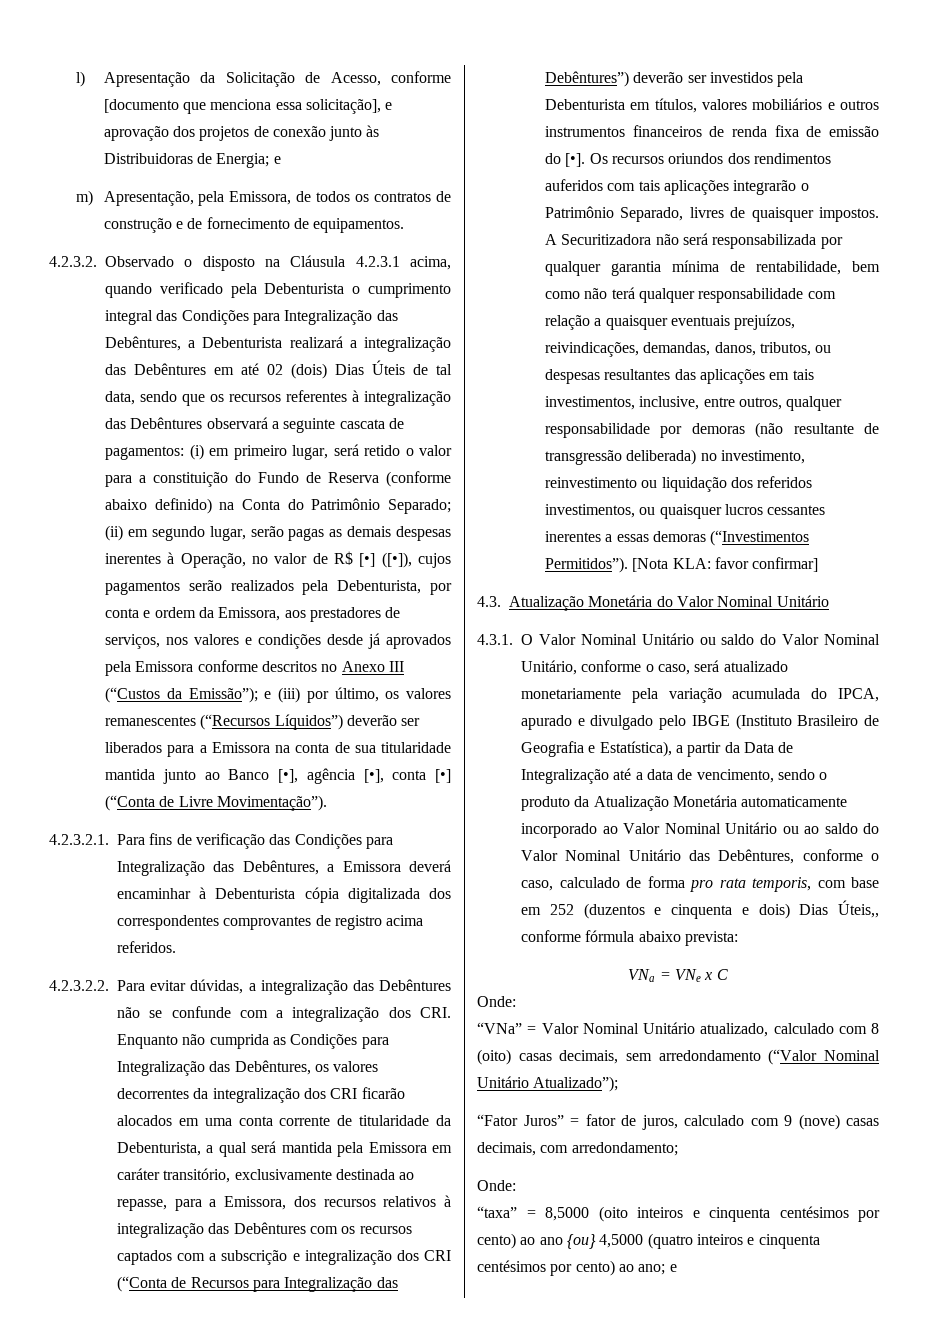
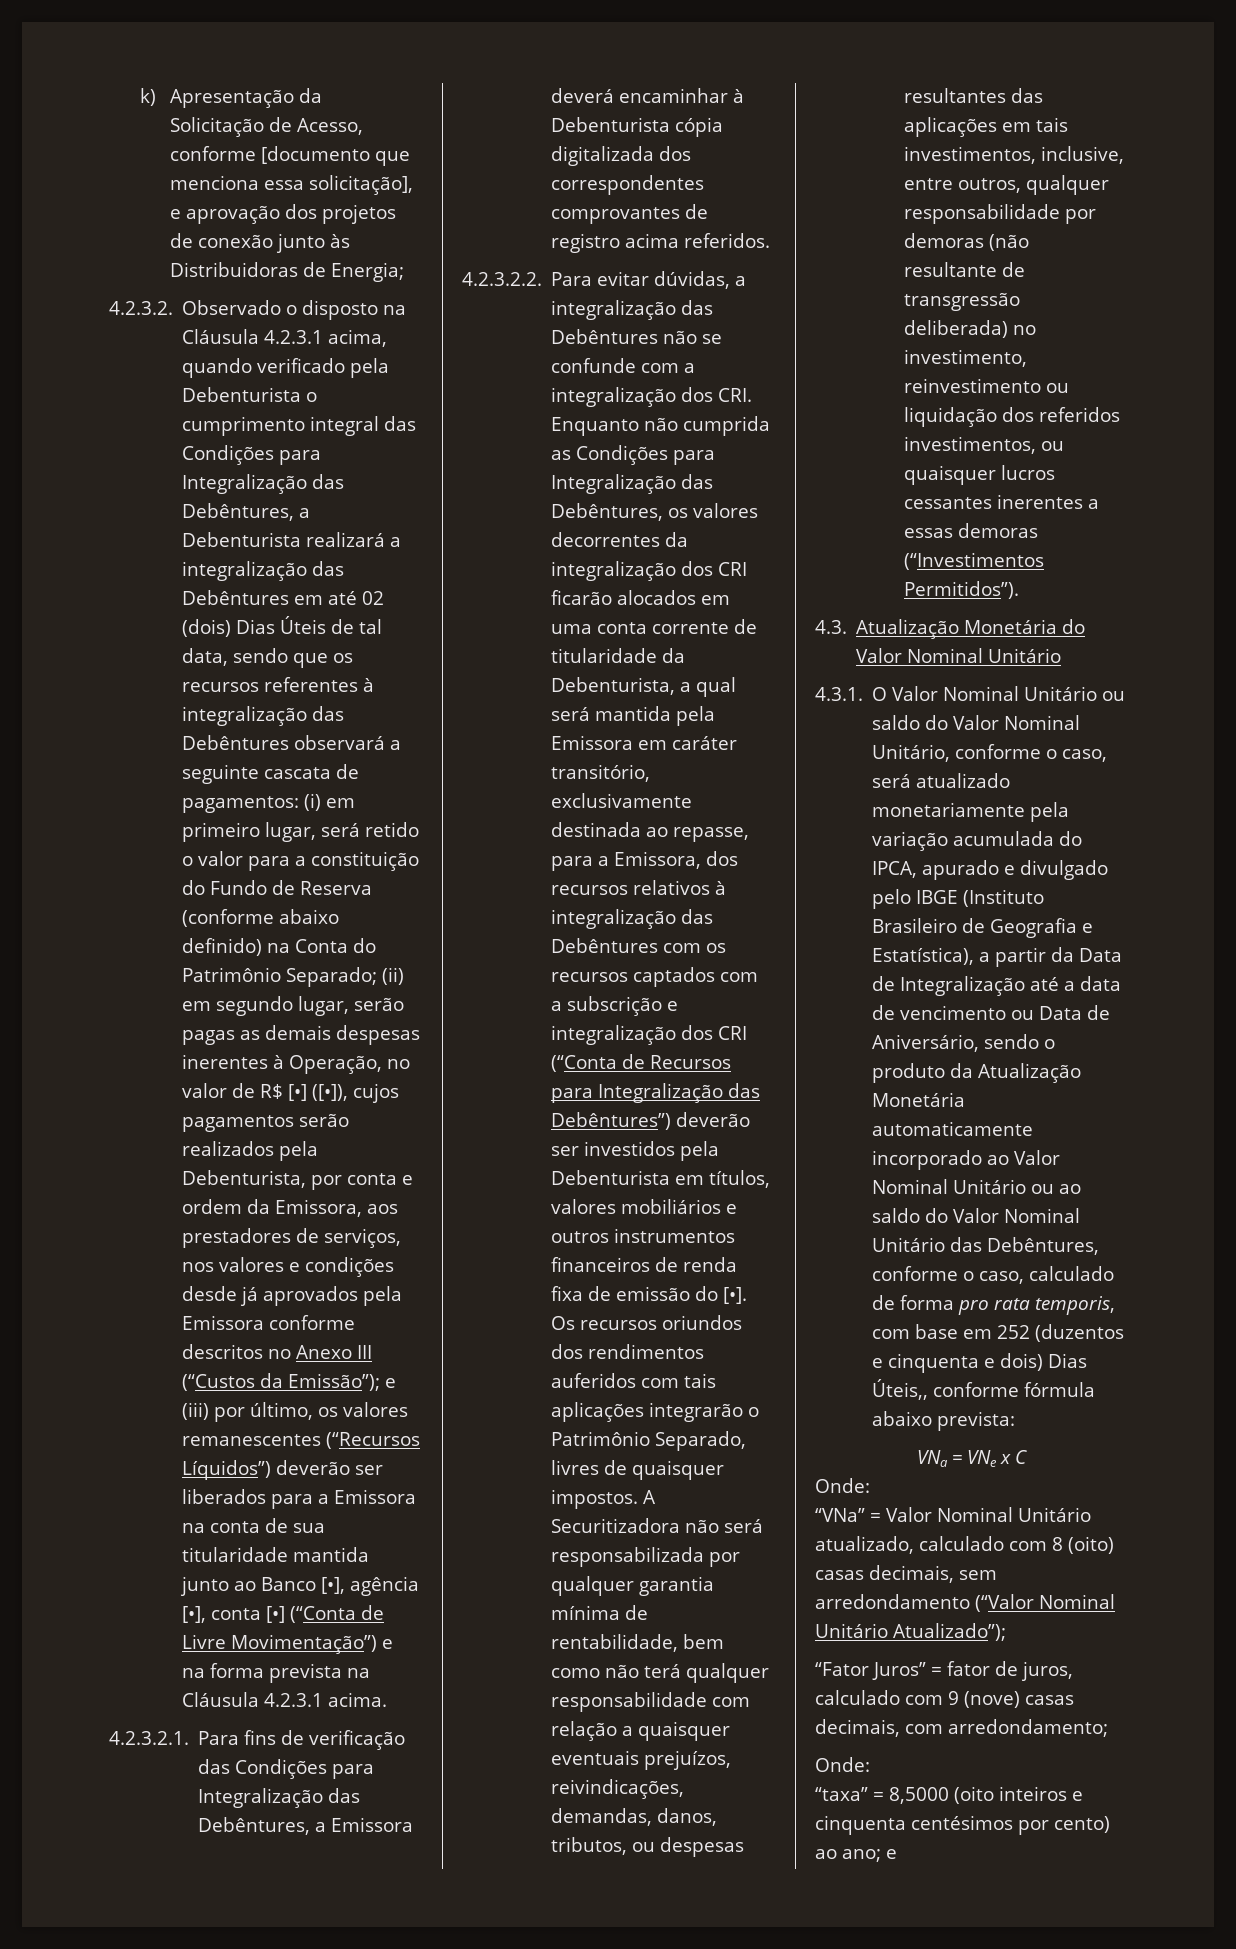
- l) Apresentação da Solicitação de Acesso, conforme [documento que menciona essa solicitação], e aprovação dos projetos de conexão junto às Distribuidoras de Energia; e
- m) Apresentação, pela Emissora, de todos os contratos de construção e de fornecimento de equipamentos.
+ k) Apresentação da Solicitação de Acesso, conforme [documento que menciona essa solicitação], e aprovação dos projetos de conexão junto às Distribuidoras de Energia;
- e (iii) por último, os valores remanescentes (“Recursos Líquidos”) deverão ser liberados para a Emissora na conta de sua titularidade mantida junto ao Banco [•], agência [•], conta [•] (“Conta de Livre Movimentação”).
+ e (iii) por último, os valores remanescentes (“Recursos Líquidos”) deverão ser liberados para a Emissora na conta de sua titularidade mantida junto ao Banco [•], agência [•], conta [•] (“Conta de Livre Movimentação”) e na forma prevista na Cláusula 4.2.3.1 acima.
- [Nota KLA: favor confirmar]
- 4.3.1. O Valor Nominal Unitário ou saldo do Valor Nominal Unitário, conforme o caso, será atualizado monetariamente pela variação acumulada do IPCA, apurado e divulgado pelo IBGE (Instituto Brasileiro de Geografia e Estatística), a partir da Data de Integralização até a data de vencimento, sendo o produto da Atualização Monetária automaticamente incorporado ao Valor Nominal Unitário ou ao saldo do Valor Nominal Unitário das Debêntures, conforme o caso, calculado de forma pro rata temporis, com base em 252 (duzentos e cinquenta e dois) Dias Úteis,, conforme fórmula abaixo prevista:
+ 4.3.1. O Valor Nominal Unitário ou saldo do Valor Nominal Unitário, conforme o caso, será atualizado monetariamente pela variação acumulada do IPCA, apurado e divulgado pelo IBGE (Instituto Brasileiro de Geografia e Estatística), a partir da Data de Integralização até a data de vencimento ou Data de Aniversário, sendo o produto da Atualização Monetária automaticamente incorporado ao Valor Nominal Unitário ou ao saldo do Valor Nominal Unitário das Debêntures, conforme o caso, calculado de forma pro rata temporis, com base em 252 (duzentos e cinquenta e dois) Dias Úteis,, conforme fórmula abaixo prevista:
- “taxa” = 8,5000 (oito inteiros e cinquenta centésimos por cento) ao ano {ou} 4,5000 (quatro inteiros e cinquenta centésimos por cento) ao ano; e
+ “taxa” = 8,5000 (oito inteiros e cinquenta centésimos por cento) ao ano; e

